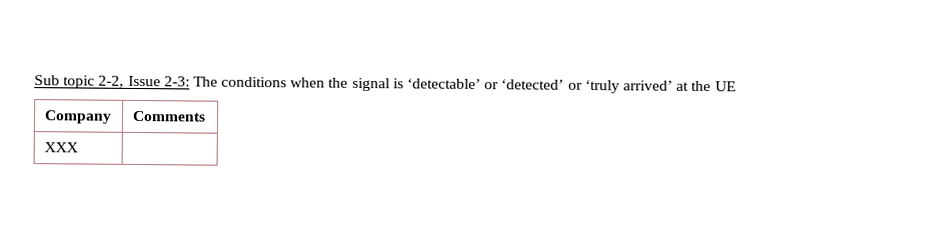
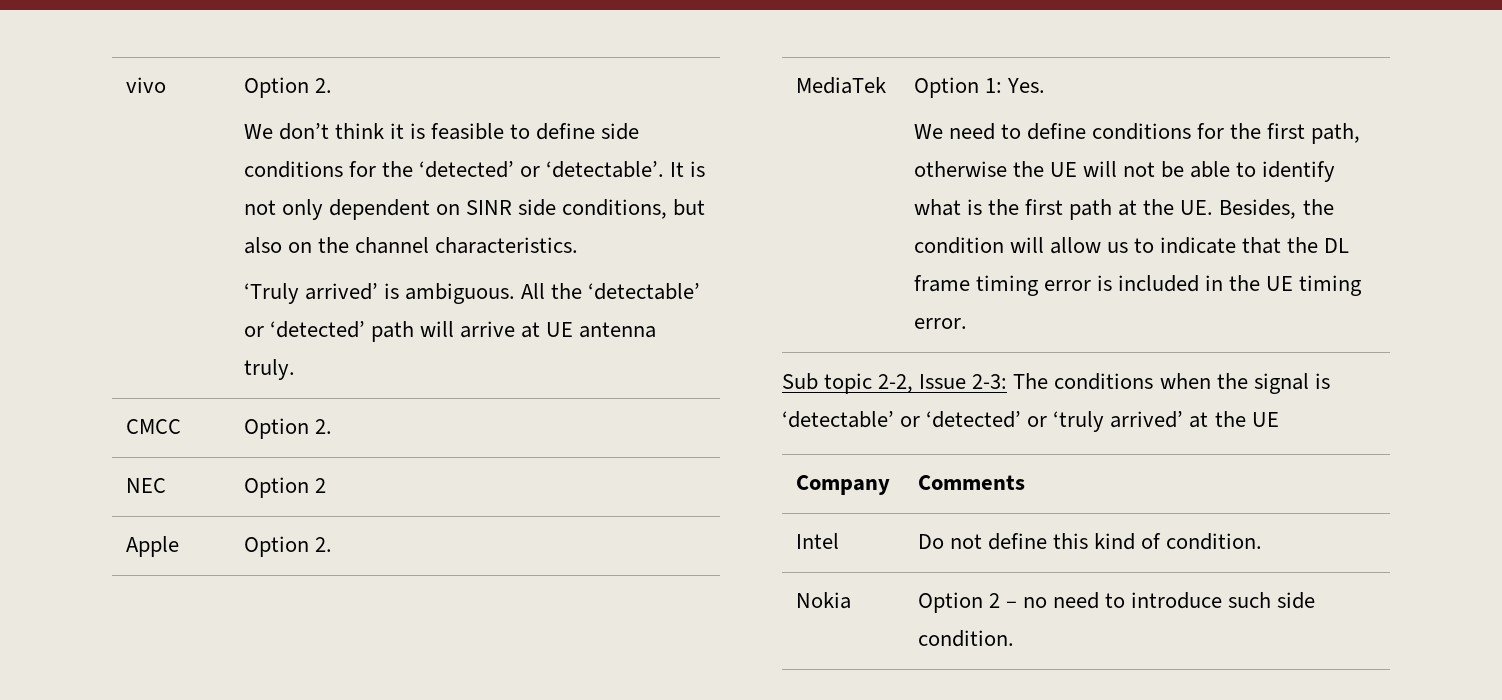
+ vivo | Option 2.
+ We don’t think it is feasible to define side conditions for the ‘detected’ or ‘detectable’. It is not only dependent on SINR side conditions, but also on the channel characteristics.
+ ‘Truly arrived’ is ambiguous. All the ‘detectable’ or ‘detected’ path will arrive at UE antenna truly.
+ CMCC | Option 2.
+ NEC | Option 2
+ Apple | Option 2.
+ MediaTek | Option 1: Yes.
+ We need to define conditions for the first path, otherwise the UE will not be able to identify what is the first path at the UE. Besides, the condition will allow us to indicate that the DL frame timing error is included in the UE timing error.
- XXX |
+ Intel | Do not define this kind of condition.
+ Nokia | Option 2 – no need to introduce such side condition.

